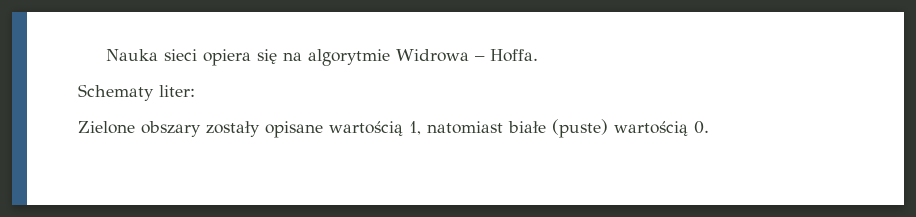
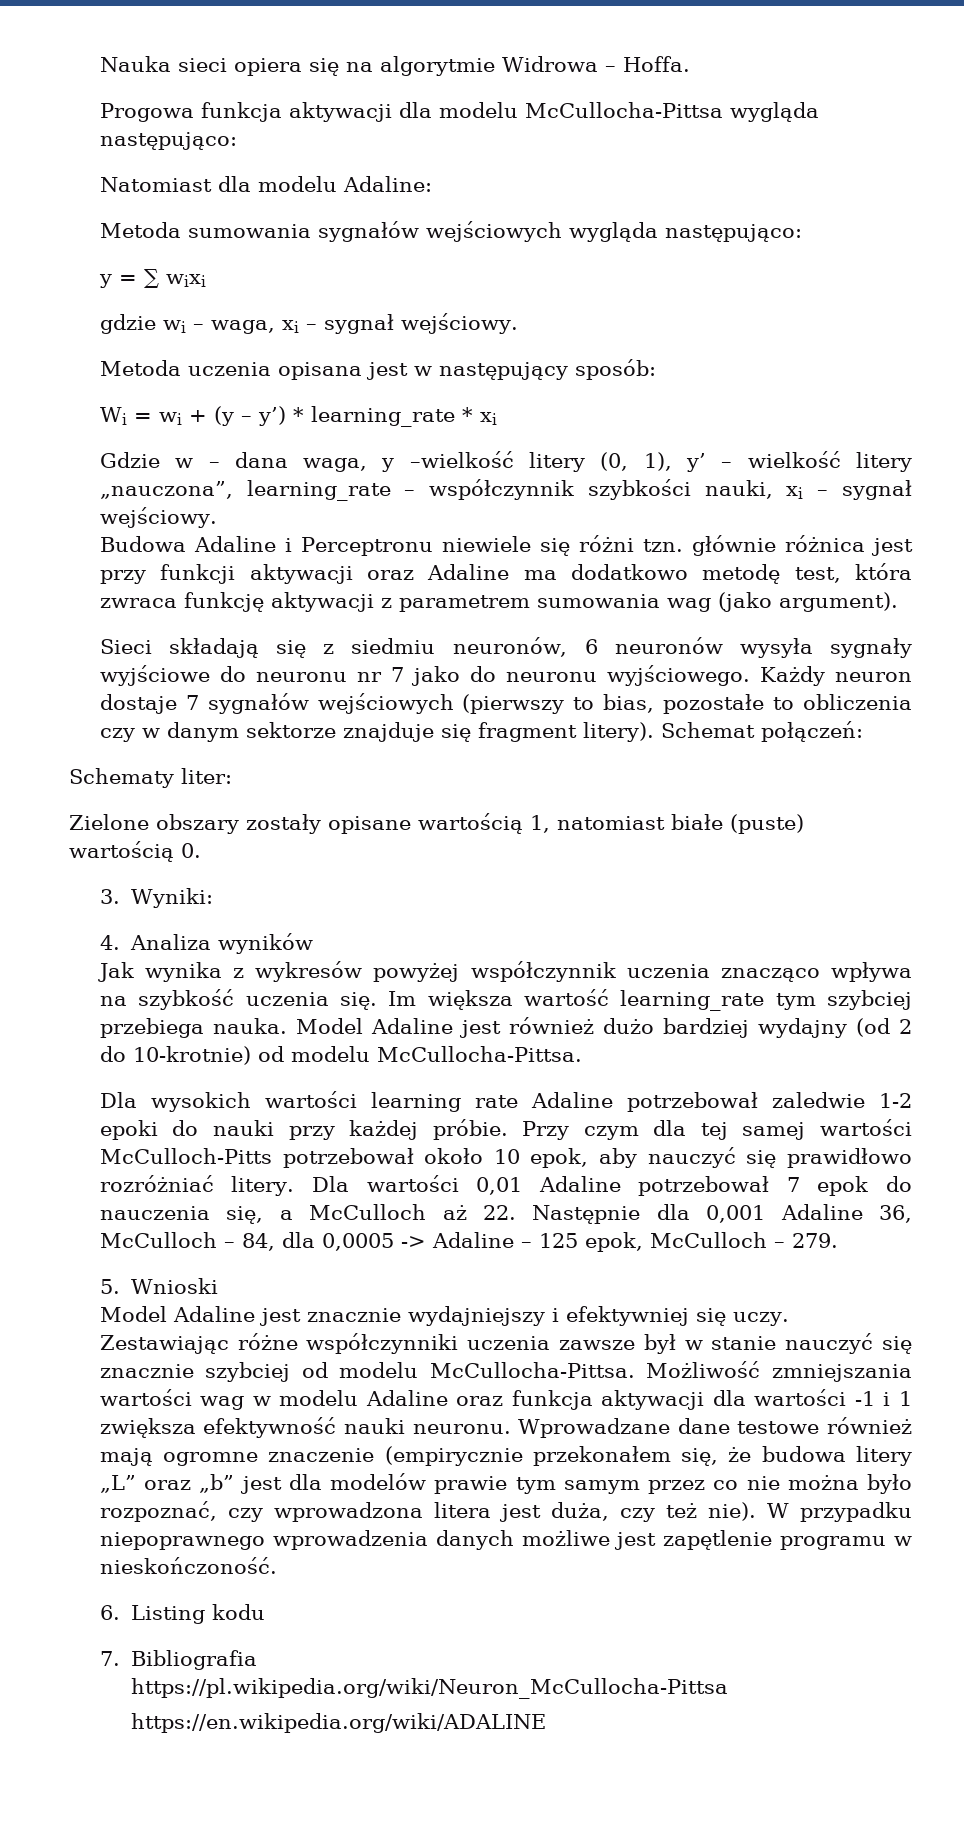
+ Progowa funkcja aktywacji dla modelu McCullocha-Pittsa wygląda następująco:
+ Natomiast dla modelu Adaline:
+ Metoda sumowania sygnałów wejściowych wygląda następująco:
+ y = ∑ wixi
+ gdzie wi – waga, xi – sygnał wejściowy.
+ Metoda uczenia opisana jest w następujący sposób:
+ Wi = wi + (y – y’) * learning_rate * xi
+ Gdzie w – dana waga, y –wielkość litery (0, 1), y’ – wielkość litery „nauczona”, learning_rate – współczynnik szybkości nauki, xi – sygnał wejściowy.
+ Budowa Adaline i Perceptronu niewiele się różni tzn. głównie różnica jest przy funkcji aktywacji oraz Adaline ma dodatkowo metodę test, która zwraca funkcję aktywacji z parametrem sumowania wag (jako argument).
+ Sieci składają się z siedmiu neuronów, 6 neuronów wysyła sygnały wyjściowe do neuronu nr 7 jako do neuronu wyjściowego. Każdy neuron dostaje 7 sygnałów wejściowych (pierwszy to bias, pozostałe to obliczenia czy w danym sektorze znajduje się fragment litery). Schemat połączeń:
+ 3. Wyniki:
+ 4. Analiza wyników
+ Jak wynika z wykresów powyżej współczynnik uczenia znacząco wpływa na szybkość uczenia się. Im większa wartość learning_rate tym szybciej przebiega nauka. Model Adaline jest również dużo bardziej wydajny (od 2 do 10-krotnie) od modelu McCullocha-Pittsa.
+ Dla wysokich wartości learning rate Adaline potrzebował zaledwie 1-2 epoki do nauki przy każdej próbie. Przy czym dla tej samej wartości McCulloch-Pitts potrzebował około 10 epok, aby nauczyć się prawidłowo rozróżniać litery. Dla wartości 0,01 Adaline potrzebował 7 epok do nauczenia się, a McCulloch aż 22. Następnie dla 0,001 Adaline 36, McCulloch – 84, dla 0,0005 -> Adaline – 125 epok, McCulloch – 279.
+ 5. Wnioski
+ Model Adaline jest znacznie wydajniejszy i efektywniej się uczy. Zestawiając różne współczynniki uczenia zawsze był w stanie nauczyć się znacznie szybciej od modelu McCullocha-Pittsa. Możliwość zmniejszania wartości wag w modelu Adaline oraz funkcja aktywacji dla wartości -1 i 1 zwiększa efektywność nauki neuronu. Wprowadzane dane testowe również mają ogromne znaczenie (empirycznie przekonałem się, że budowa litery „L” oraz „b” jest dla modelów prawie tym samym przez co nie można było rozpoznać, czy wprowadzona litera jest duża, czy też nie). W przypadku niepoprawnego wprowadzenia danych możliwe jest zapętlenie programu w nieskończoność.
+ 6. Listing kodu
+ 7. Bibliografia
+ https://pl.wikipedia.org/wiki/Neuron_McCullocha-Pittsa
+ https://en.wikipedia.org/wiki/ADALINE

